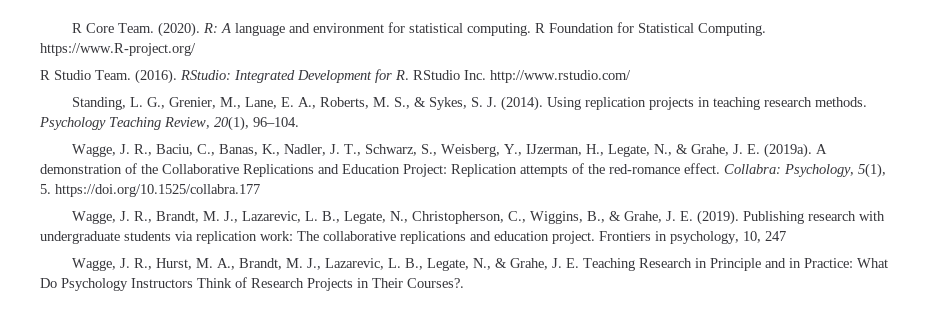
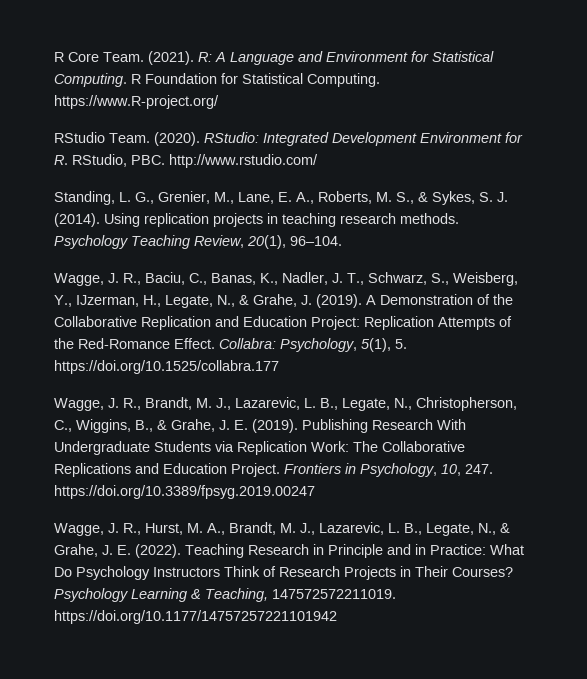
- (2020).
+ (2021).
- R: A language and environment for statistical computing.
+ R: A Language and Environment for Statistical Computing.
- R Studio Team. (2016).
+ RStudio Team. (2020).
- RStudio: Integrated Development for R. RStudio Inc. http://www.rstudio.com/
+ RStudio: Integrated Development Environment for R. RStudio, PBC. http://www.rstudio.com/
- Wagge, J. R., Baciu, C., Banas, K., Nadler, J. T., Schwarz, S., Weisberg, Y., IJzerman, H., Legate, N., & Grahe, J. E. (2019a). A demonstration of the Collaborative Replications and Education Project: Replication attempts of the red-romance effect.
+ Wagge, J. R., Baciu, C., Banas, K., Nadler, J. T., Schwarz, S., Weisberg, Y., IJzerman, H., Legate, N., & Grahe, J. (2019). A Demonstration of the Collaborative Replication and Education Project: Replication Attempts of the Red-Romance Effect.
- Publishing research with undergraduate students via replication work: The collaborative replications and education project. Frontiers in psychology, 10, 247
+ Publishing Research With Undergraduate Students via Replication Work: The Collaborative Replications and Education Project. Frontiers in Psychology, 10, 247. https://doi.org/10.3389/fpsyg.2019.00247
- Wagge, J. R., Hurst, M. A., Brandt, M. J., Lazarevic, L. B., Legate, N., & Grahe, J. E. Teaching Research in Principle and in Practice: What Do Psychology Instructors Think of Research Projects in Their Courses?.
+ Wagge, J. R., Hurst, M. A., Brandt, M. J., Lazarevic, L. B., Legate, N., & Grahe, J. E. (2022). Teaching Research in Principle and in Practice: What Do Psychology Instructors Think of Research Projects in Their Courses? Psychology Learning & Teaching, 147572572211019. https://doi.org/10.1177/14757257221101942

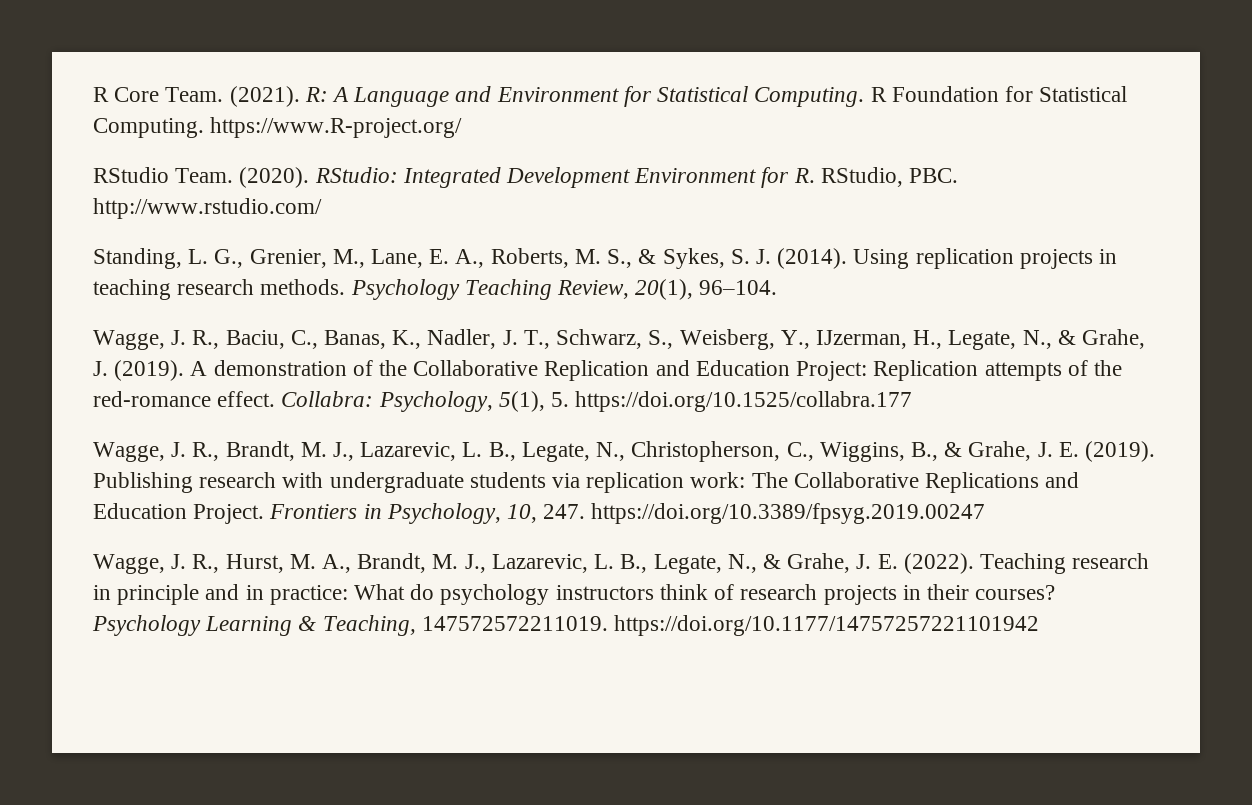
- A Demonstration of the Collaborative Replication and Education Project: Replication Attempts of the Red-Romance Effect.
+ A demonstration of the Collaborative Replication and Education Project: Replication attempts of the red-romance effect.
- Publishing Research With Undergraduate Students via Replication Work: The Collaborative Replications and Education Project.
+ Publishing research with undergraduate students via replication work: The Collaborative Replications and Education Project.
- Teaching Research in Principle and in Practice: What Do Psychology Instructors Think of Research Projects in Their Courses?
+ Teaching research in principle and in practice: What do psychology instructors think of research projects in their courses?

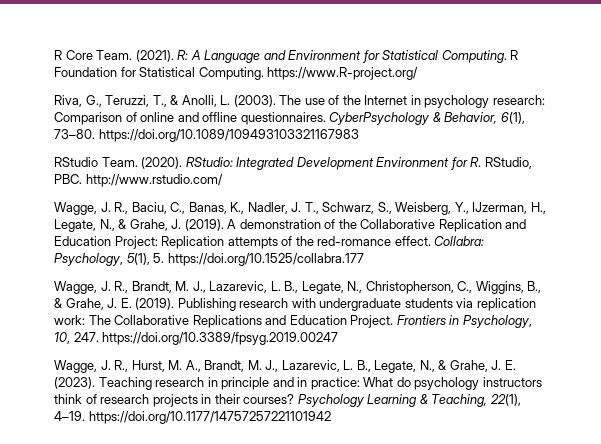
+ Riva, G., Teruzzi, T., & Anolli, L. (2003). The use of the Internet in psychology research: Comparison of online and offline questionnaires. CyberPsychology & Behavior, 6(1), 73–80. https://doi.org/10.1089/109493103321167983
- Standing, L. G., Grenier, M., Lane, E. A., Roberts, M. S., & Sykes, S. J. (2014). Using replication projects in teaching research methods. Psychology Teaching Review, 20(1), 96–104.
- Wagge, J. R., Hurst, M. A., Brandt, M. J., Lazarevic, L. B., Legate, N., & Grahe, J. E. (2022).
+ Wagge, J. R., Hurst, M. A., Brandt, M. J., Lazarevic, L. B., Legate, N., & Grahe, J. E. (2023).
- Psychology Learning & Teaching, 147572572211019. https://doi.org/10.1177/14757257221101942
+ Psychology Learning & Teaching, 22(1), 4–19. https://doi.org/10.1177/14757257221101942

